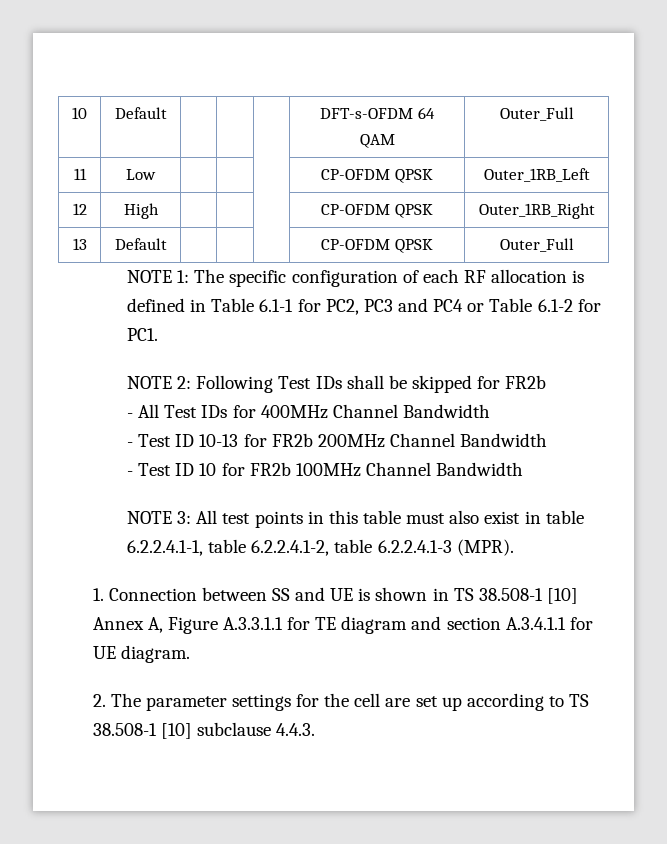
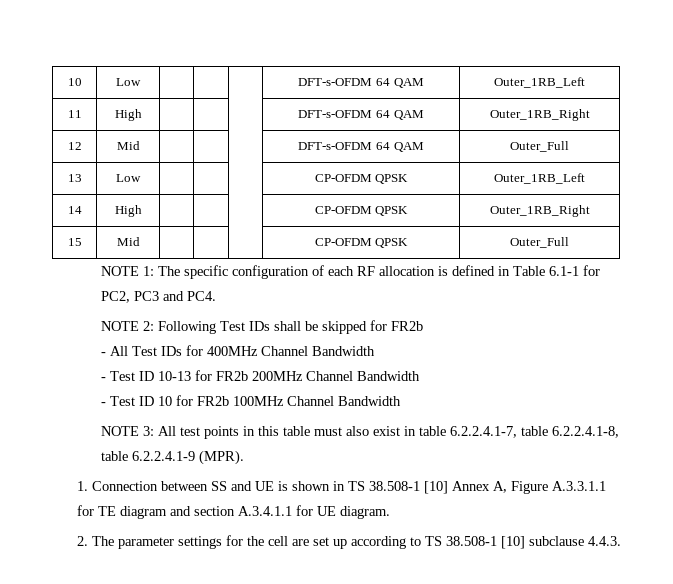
- 10 | Default | | | | DFT-s-OFDM 64 QAM | Outer_Full
+ 10 | Low | | | | DFT-s-OFDM 64 QAM | Outer_1RB_Left
+ 11 | High | | | | DFT-s-OFDM 64 QAM | Outer_1RB_Right
+ 12 | Mid | | | | DFT-s-OFDM 64 QAM | Outer_Full
- 11 | Low | | | | CP-OFDM QPSK | Outer_1RB_Left
+ 13 | Low | | | | CP-OFDM QPSK | Outer_1RB_Left
- 12 | High | | | | CP-OFDM QPSK | Outer_1RB_Right
+ 14 | High | | | | CP-OFDM QPSK | Outer_1RB_Right
- 13 | Default | | | | CP-OFDM QPSK | Outer_Full
+ 15 | Mid | | | | CP-OFDM QPSK | Outer_Full
- NOTE 1: The specific configuration of each RF allocation is defined in Table 6.1-1 for PC2, PC3 and PC4 or Table 6.1-2 for PC1.
+ NOTE 1: The specific configuration of each RF allocation is defined in Table 6.1-1 for PC2, PC3 and PC4.
- NOTE 3: All test points in this table must also exist in table 6.2.2.4.1-1, table 6.2.2.4.1-2, table 6.2.2.4.1-3 (MPR).
+ NOTE 3: All test points in this table must also exist in table 6.2.2.4.1-7, table 6.2.2.4.1-8, table 6.2.2.4.1-9 (MPR).

